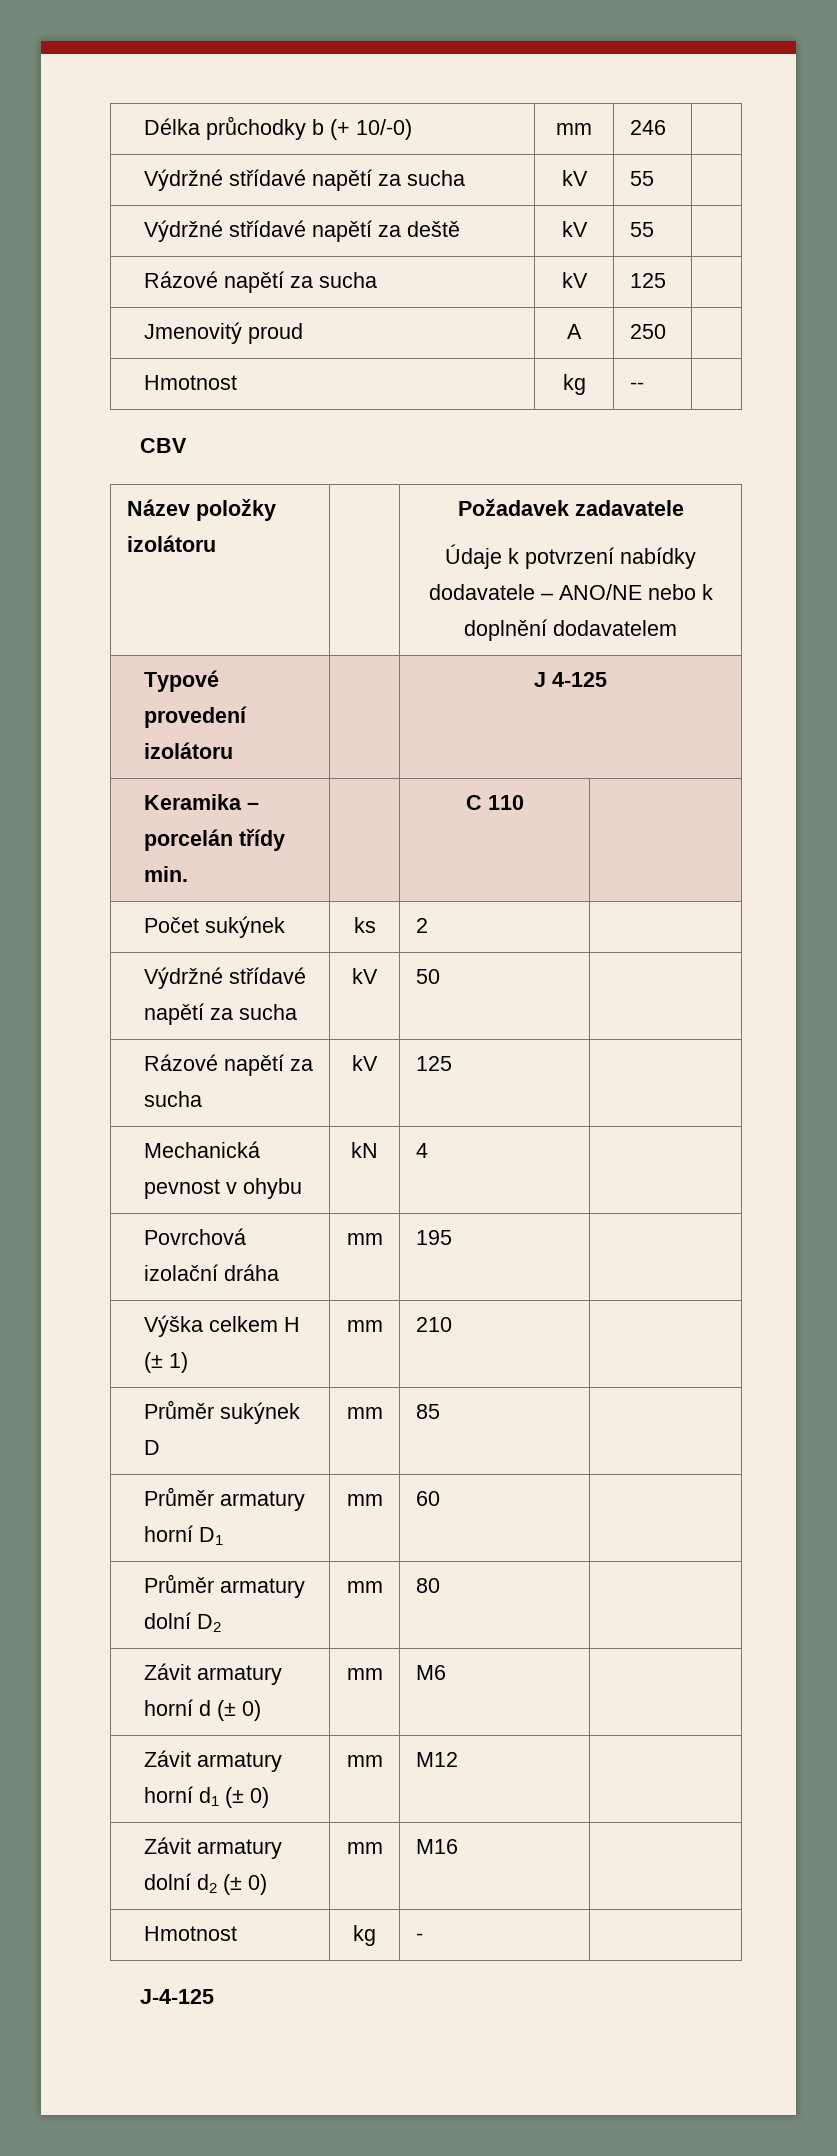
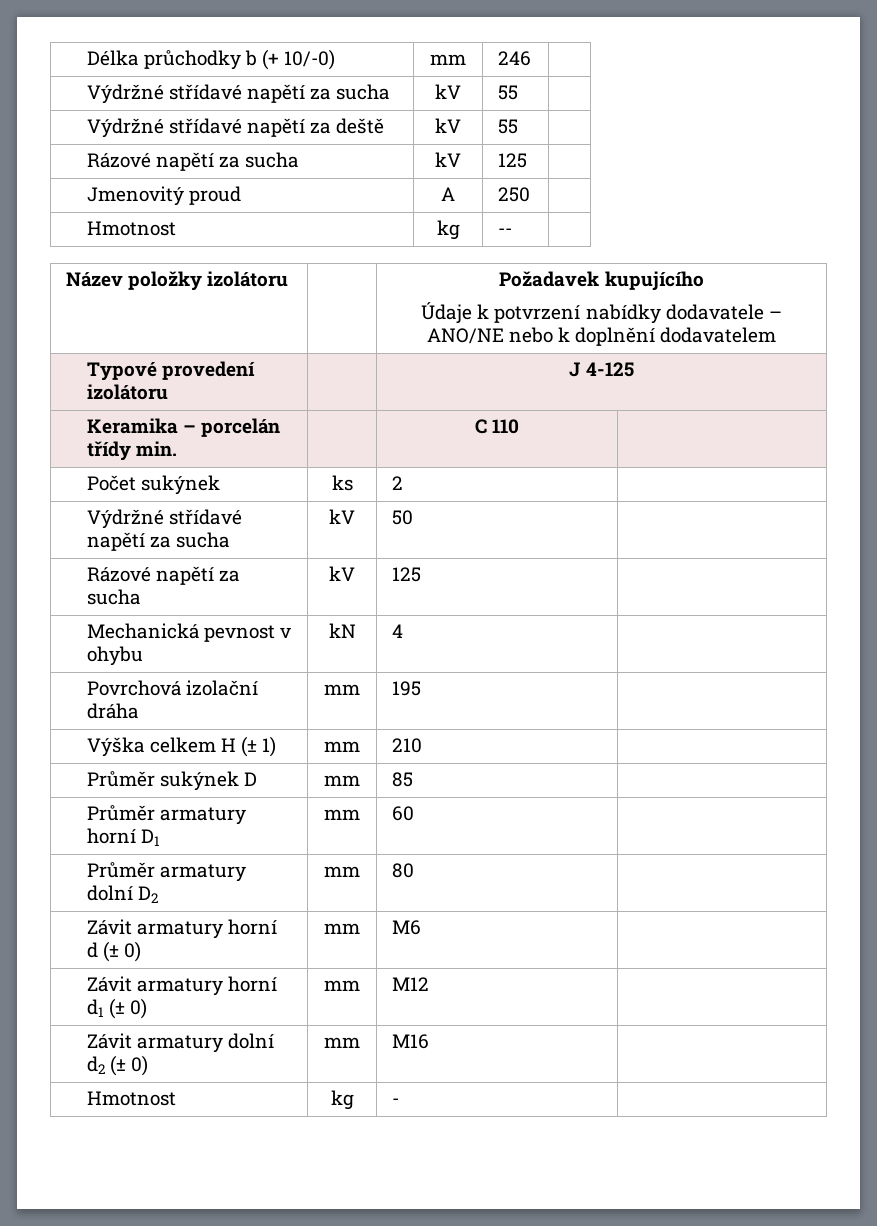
- CBV
- Název položky izolátoru | | Požadavek zadavatele
+ Název položky izolátoru | | Požadavek kupujícího
- J-4-125

